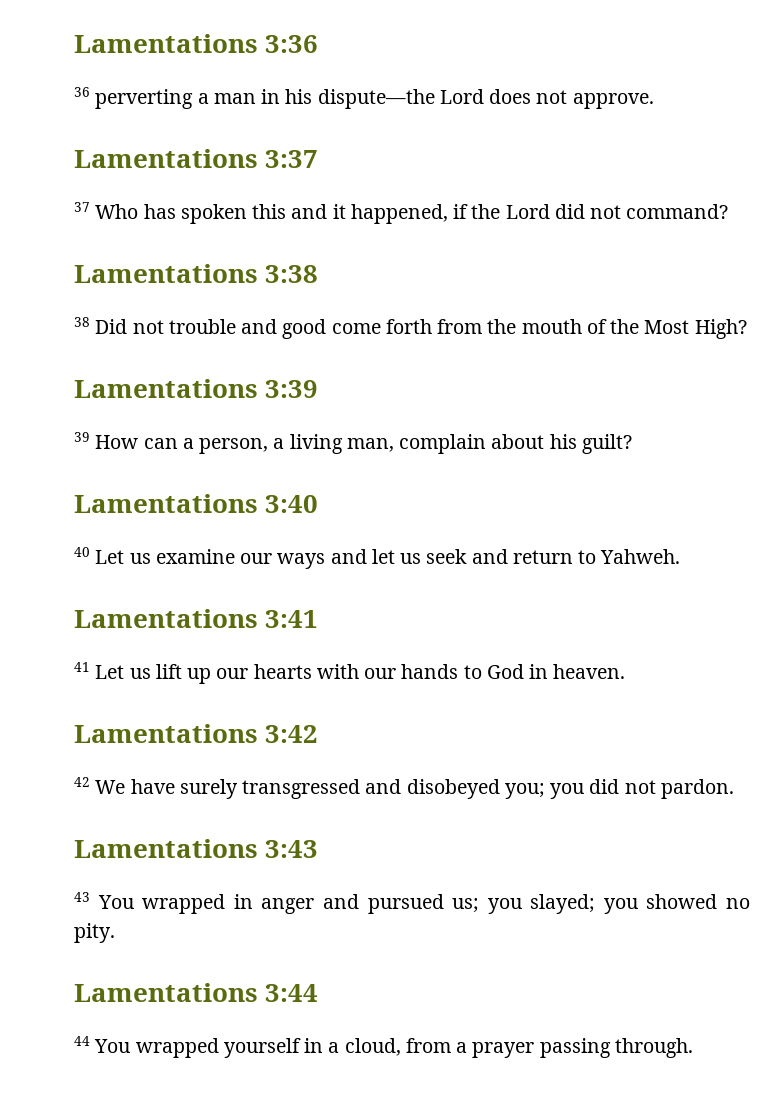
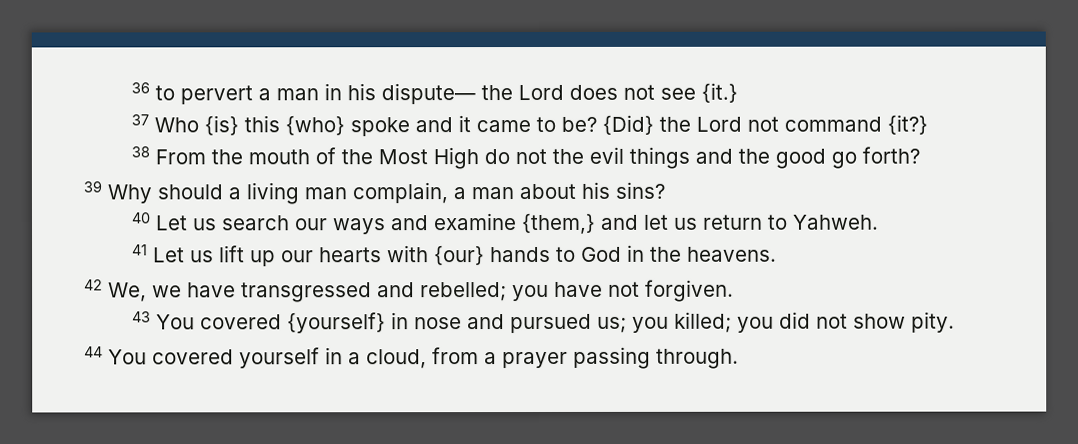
- Lamentations 3:36
- 36 perverting a man in his dispute—the Lord does not approve.
- Lamentations 3:37
+ 36 to pervert a man in his dispute— the Lord does not see {it.}
- 37 Who has spoken this and it happened, if the Lord did not command?
- Lamentations 3:38
- 38 Did not trouble and good come forth from the mouth of the Most High?
- Lamentations 3:39
- 39 How can a person, a living man, complain about his guilt?
- Lamentations 3:40
+ 37 Who {is} this {who} spoke and it came to be? {Did} the Lord not command {it?}
+ 38 From the mouth of the Most High do not the evil things and the good go forth?
+ 39 Why should a living man complain, a man about his sins?
- 40 Let us examine our ways and let us seek and return to Yahweh.
+ 40 Let us search our ways and examine {them,} and let us return to Yahweh.
- Lamentations 3:41
- 41 Let us lift up our hearts with our hands to God in heaven.
- Lamentations 3:42
- 42 We have surely transgressed and disobeyed you; you did not pardon.
- Lamentations 3:43
- 43 You wrapped in anger and pursued us; you slayed; you showed no pity.
+ 41 Let us lift up our hearts with {our} hands to God in the heavens.
+ 42 We, we have transgressed and rebelled; you have not forgiven.
+ 43 You covered {yourself} in nose and pursued us; you killed; you did not show pity.
- Lamentations 3:44
- 44 You wrapped yourself in a cloud, from a prayer passing through.
+ 44 You covered yourself in a cloud, from a prayer passing through.

